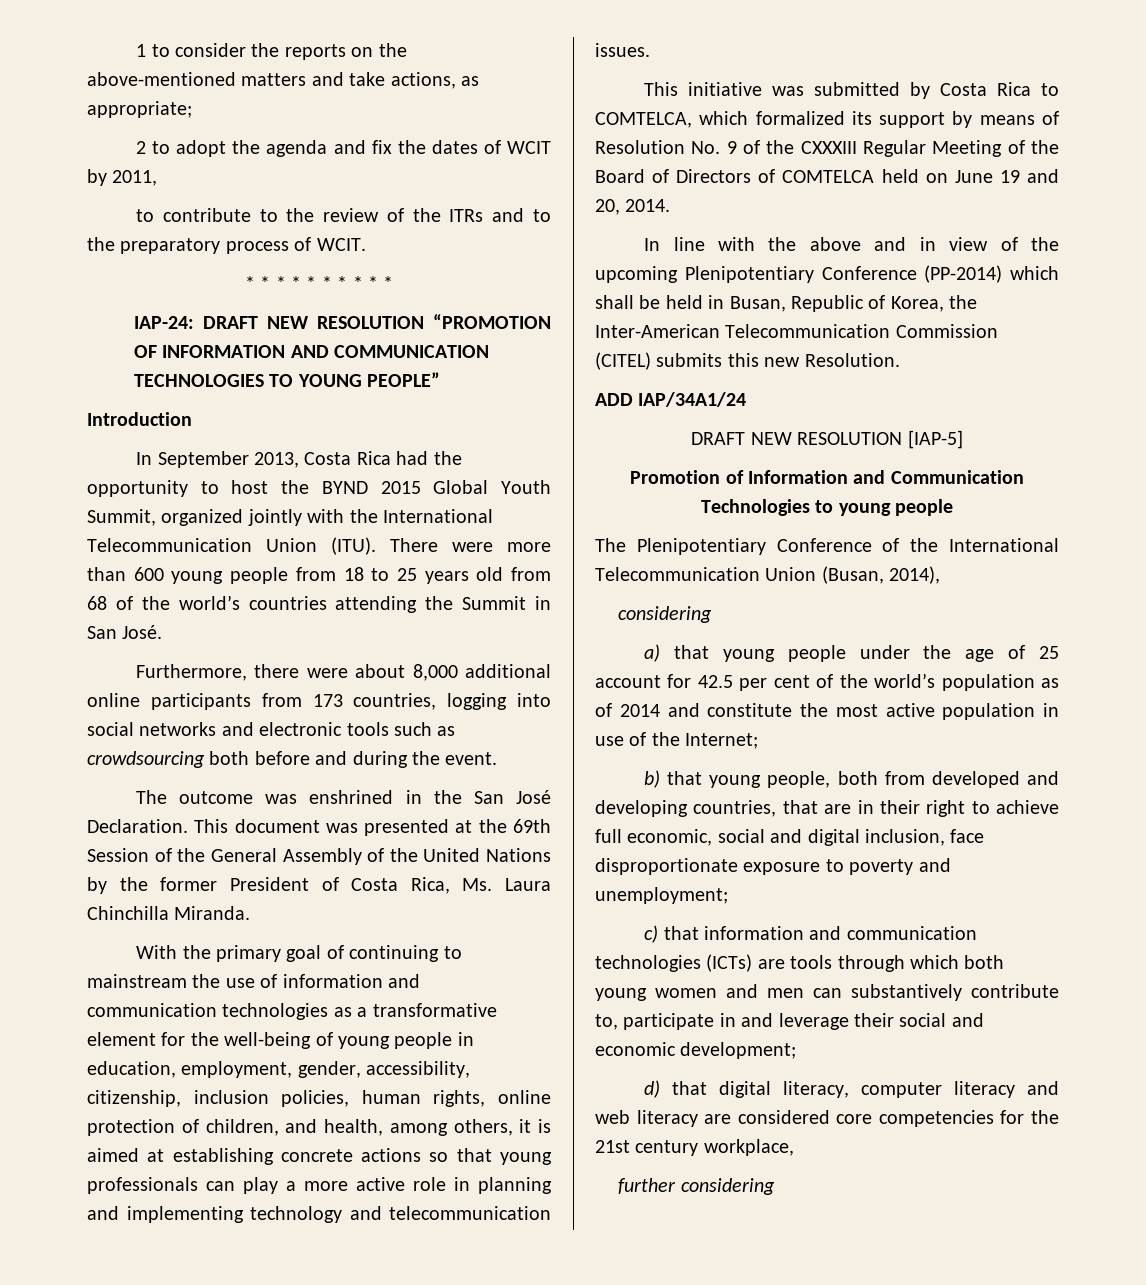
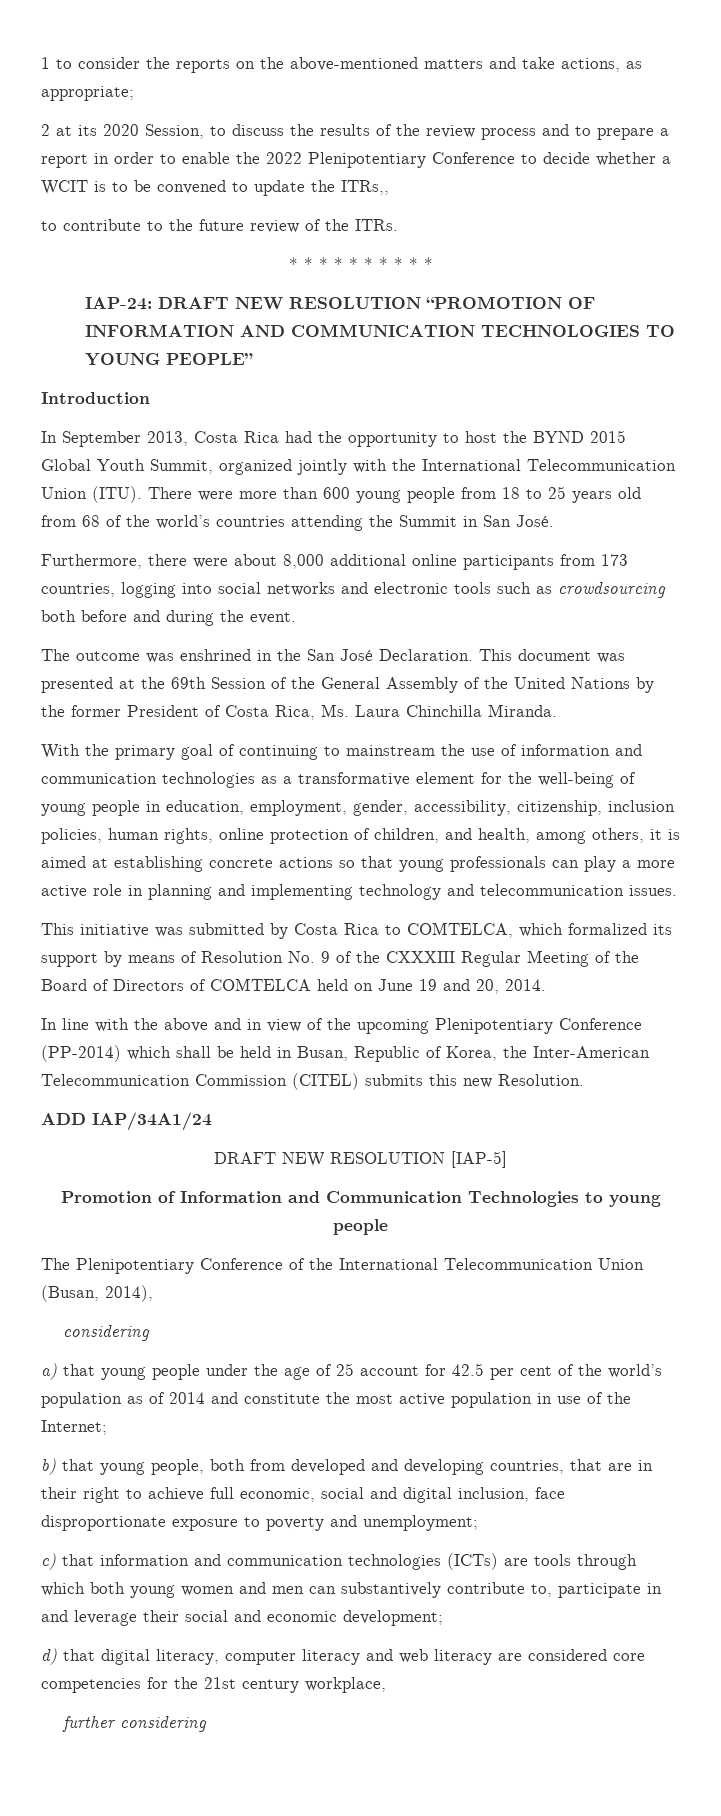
- 2 to adopt the agenda and fix the dates of WCIT by 2011,
+ 2 at its 2020 Session, to discuss the results of the review process and to prepare a report in order to enable the 2022 Plenipotentiary Conference to decide whether a WCIT is to be convened to update the ITRs,,
- to contribute to the review of the ITRs and to the preparatory process of WCIT.
+ to contribute to the future review of the ITRs.

